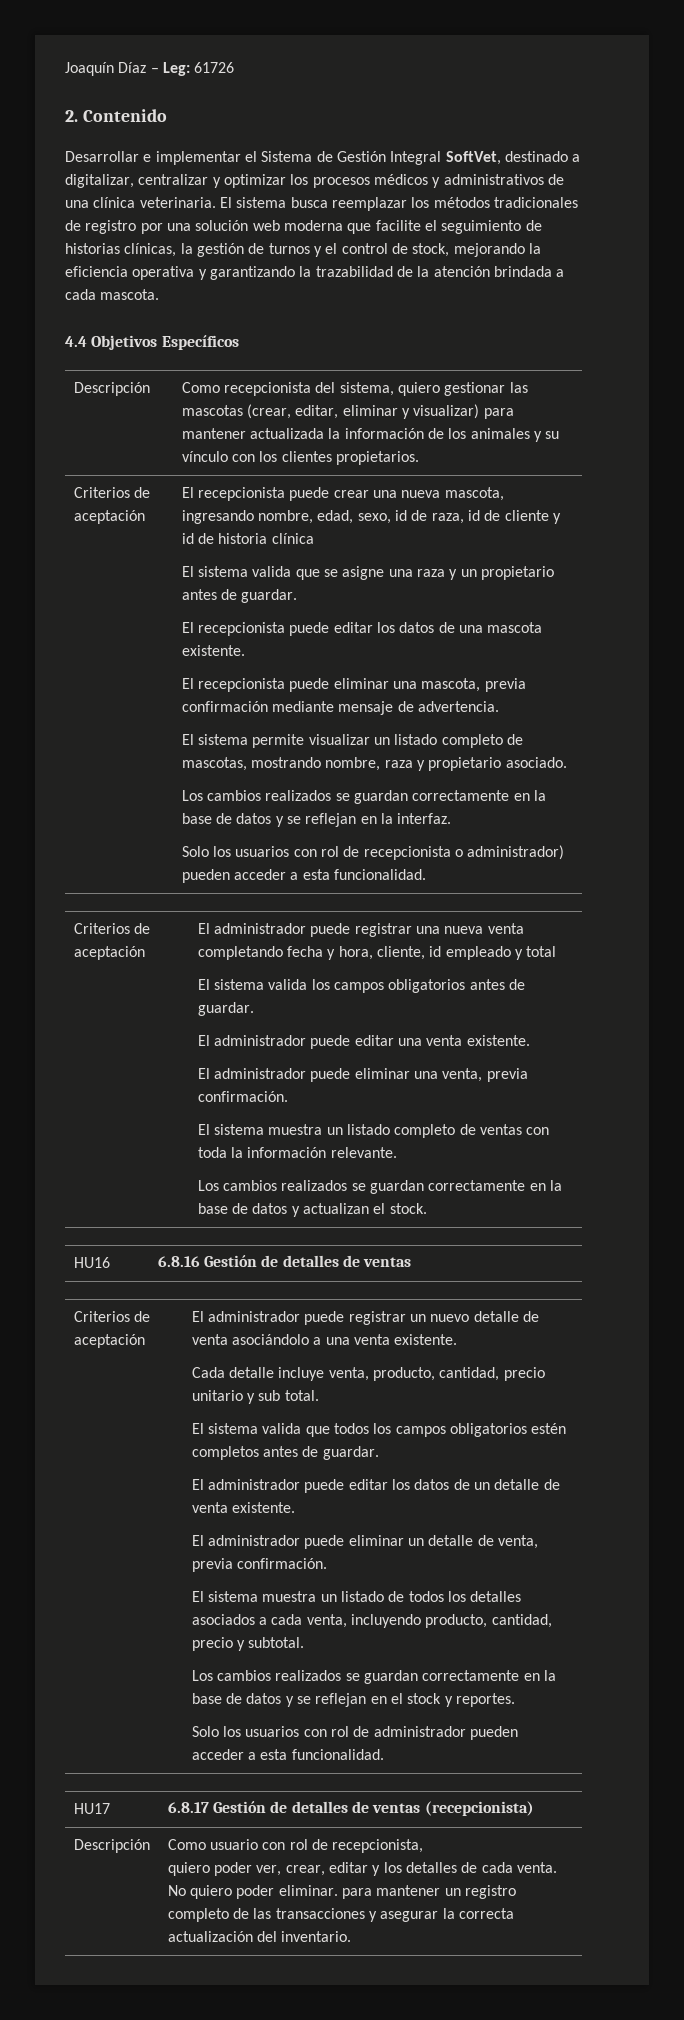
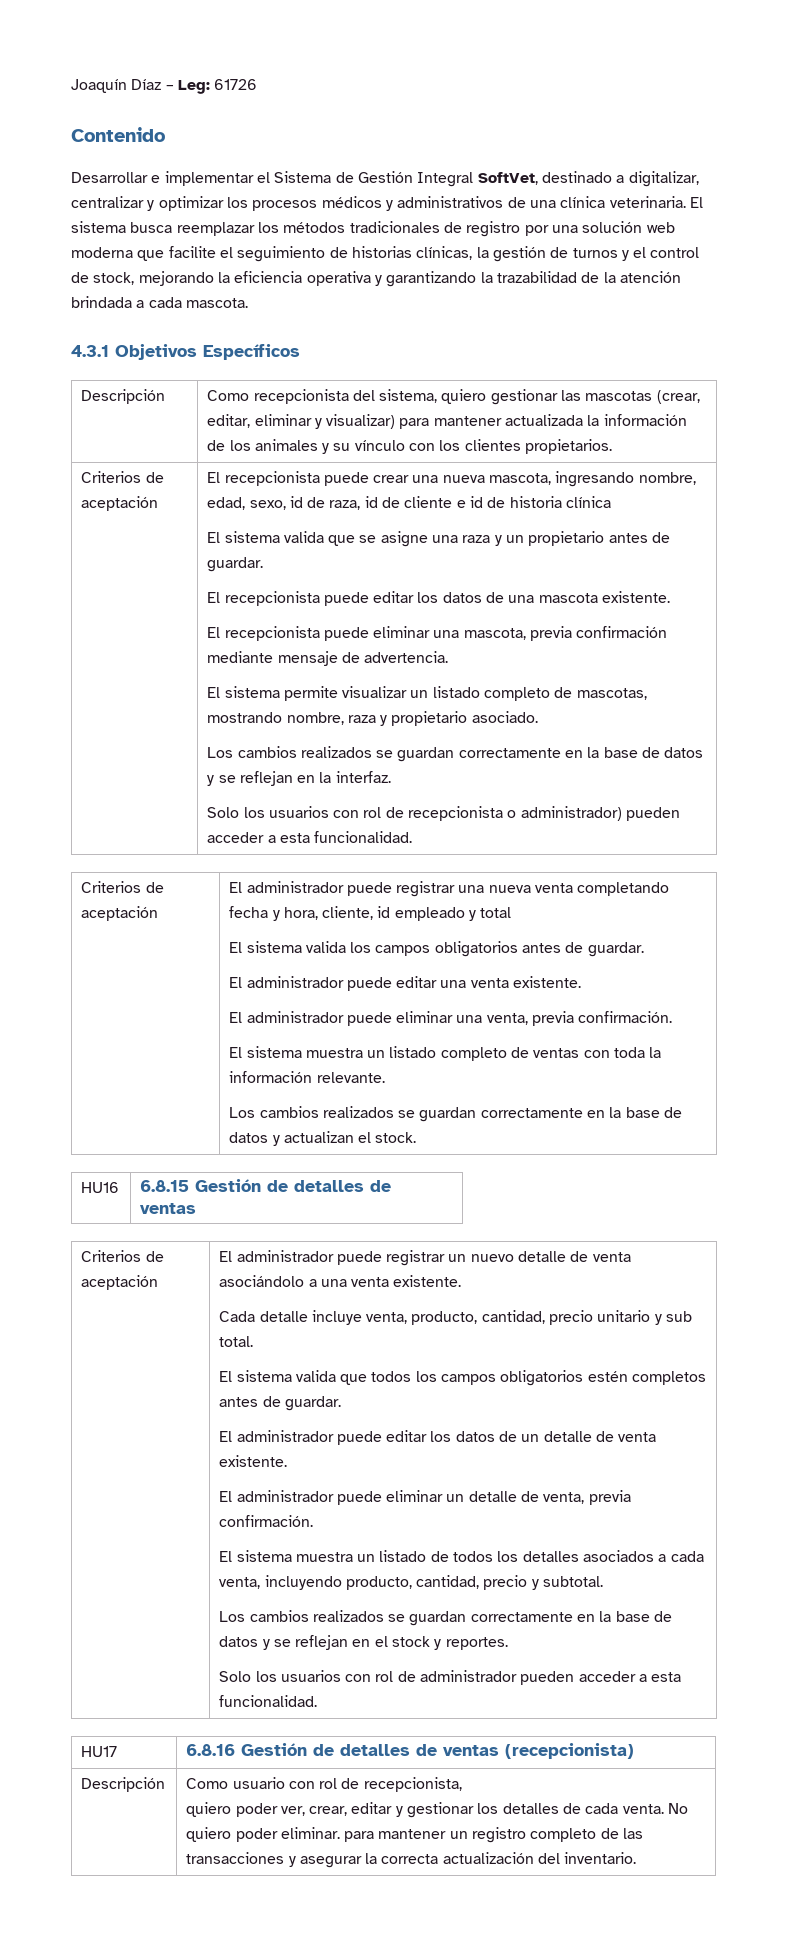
- 2. Contenido
+ Contenido
- 4.4 Objetivos Específicos
+ 4.3.1 Objetivos Específicos
- El recepcionista puede crear una nueva mascota, ingresando nombre, edad, sexo, id de raza, id de cliente y id de historia clínica
+ El recepcionista puede crear una nueva mascota, ingresando nombre, edad, sexo, id de raza, id de cliente e id de historia clínica
- HU16 | 6.8.16 Gestión de detalles de ventas
+ HU16 | 6.8.15 Gestión de detalles de ventas
- HU17 | 6.8.17 Gestión de detalles de ventas (recepcionista)
+ HU17 | 6.8.16 Gestión de detalles de ventas (recepcionista)
  Descripción | Como usuario con rol de recepcionista,
- quiero poder ver, crear, editar y los detalles de cada venta. No quiero poder eliminar. para mantener un registro completo de las transacciones y asegurar la correcta actualización del inventario.
+ quiero poder ver, crear, editar y gestionar los detalles de cada venta. No quiero poder eliminar. para mantener un registro completo de las transacciones y asegurar la correcta actualización del inventario.

